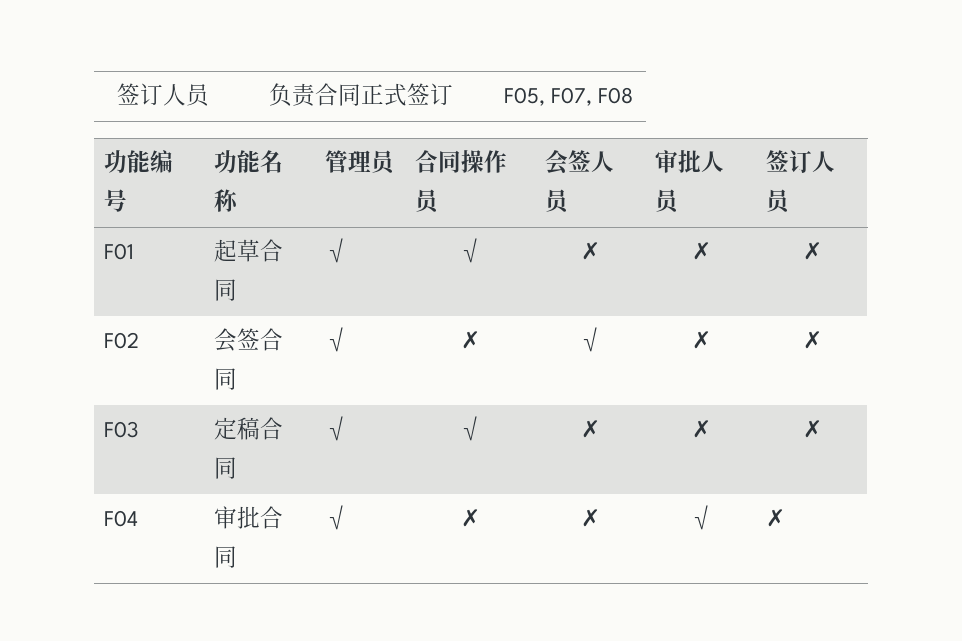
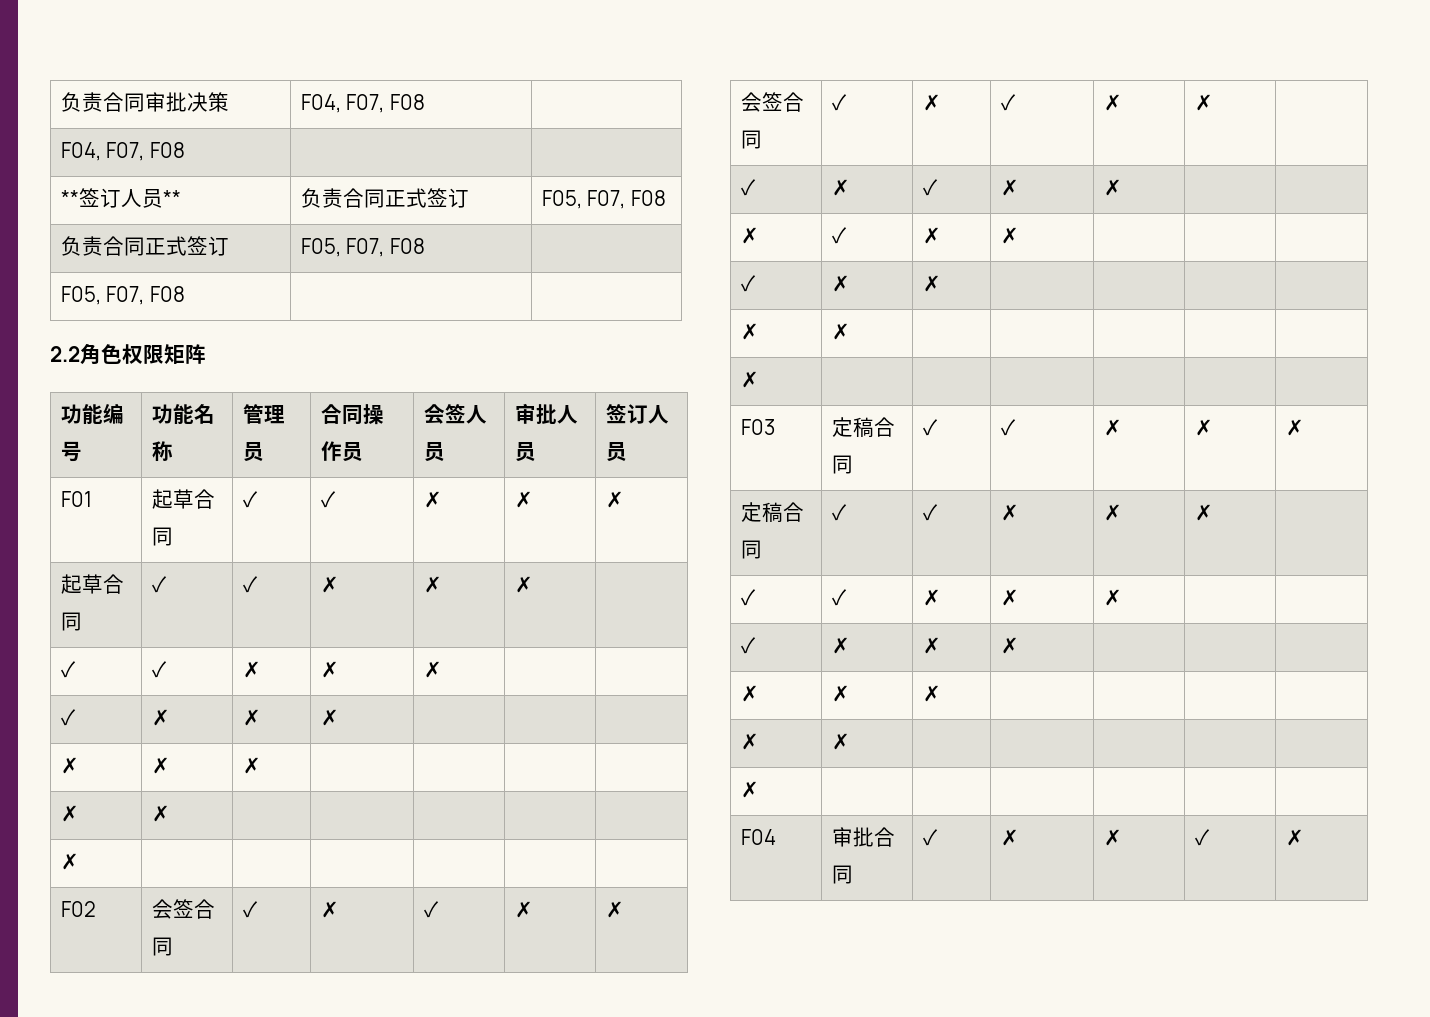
- 签订人员 | 负责合同正式签订 | F05, F07, F08
+ 负责合同审批决策 | F04, F07, F08 |
+ F04, F07, F08 | |
+ **签订人员** | 负责合同正式签订 | F05, F07, F08
+ 负责合同正式签订 | F05, F07, F08 |
+ F05, F07, F08 | |
+ 2.2角色权限矩阵
- F01 | 起草合同 | √ | √ | ✗ | ✗ | ✗
+ F01 | 起草合同 | ✓ | ✓ | ✗ | ✗ | ✗
+ 起草合同 | ✓ | ✓ | ✗ | ✗ | ✗ |
+ ✓ | ✓ | ✗ | ✗ | ✗ | |
+ ✓ | ✗ | ✗ | ✗ | | |
+ ✗ | ✗ | ✗ | | | |
+ ✗ | ✗ | | | | |
+ ✗ | | | | | |
- F02 | 会签合同 | √ | ✗ | √ | ✗ | ✗
+ F02 | 会签合同 | ✓ | ✗ | ✓ | ✗ | ✗
+ 会签合同 | ✓ | ✗ | ✓ | ✗ | ✗ |
+ ✓ | ✗ | ✓ | ✗ | ✗ | |
+ ✗ | ✓ | ✗ | ✗ | | |
+ ✓ | ✗ | ✗ | | | |
+ ✗ | ✗ | | | | |
+ ✗ | | | | | |
- F03 | 定稿合同 | √ | √ | ✗ | ✗ | ✗
+ F03 | 定稿合同 | ✓ | ✓ | ✗ | ✗ | ✗
+ 定稿合同 | ✓ | ✓ | ✗ | ✗ | ✗ |
+ ✓ | ✓ | ✗ | ✗ | ✗ | |
+ ✓ | ✗ | ✗ | ✗ | | |
+ ✗ | ✗ | ✗ | | | |
+ ✗ | ✗ | | | | |
+ ✗ | | | | | |
- F04 | 审批合同 | √ | ✗ | ✗ | √ | ✗
+ F04 | 审批合同 | ✓ | ✗ | ✗ | ✓ | ✗

